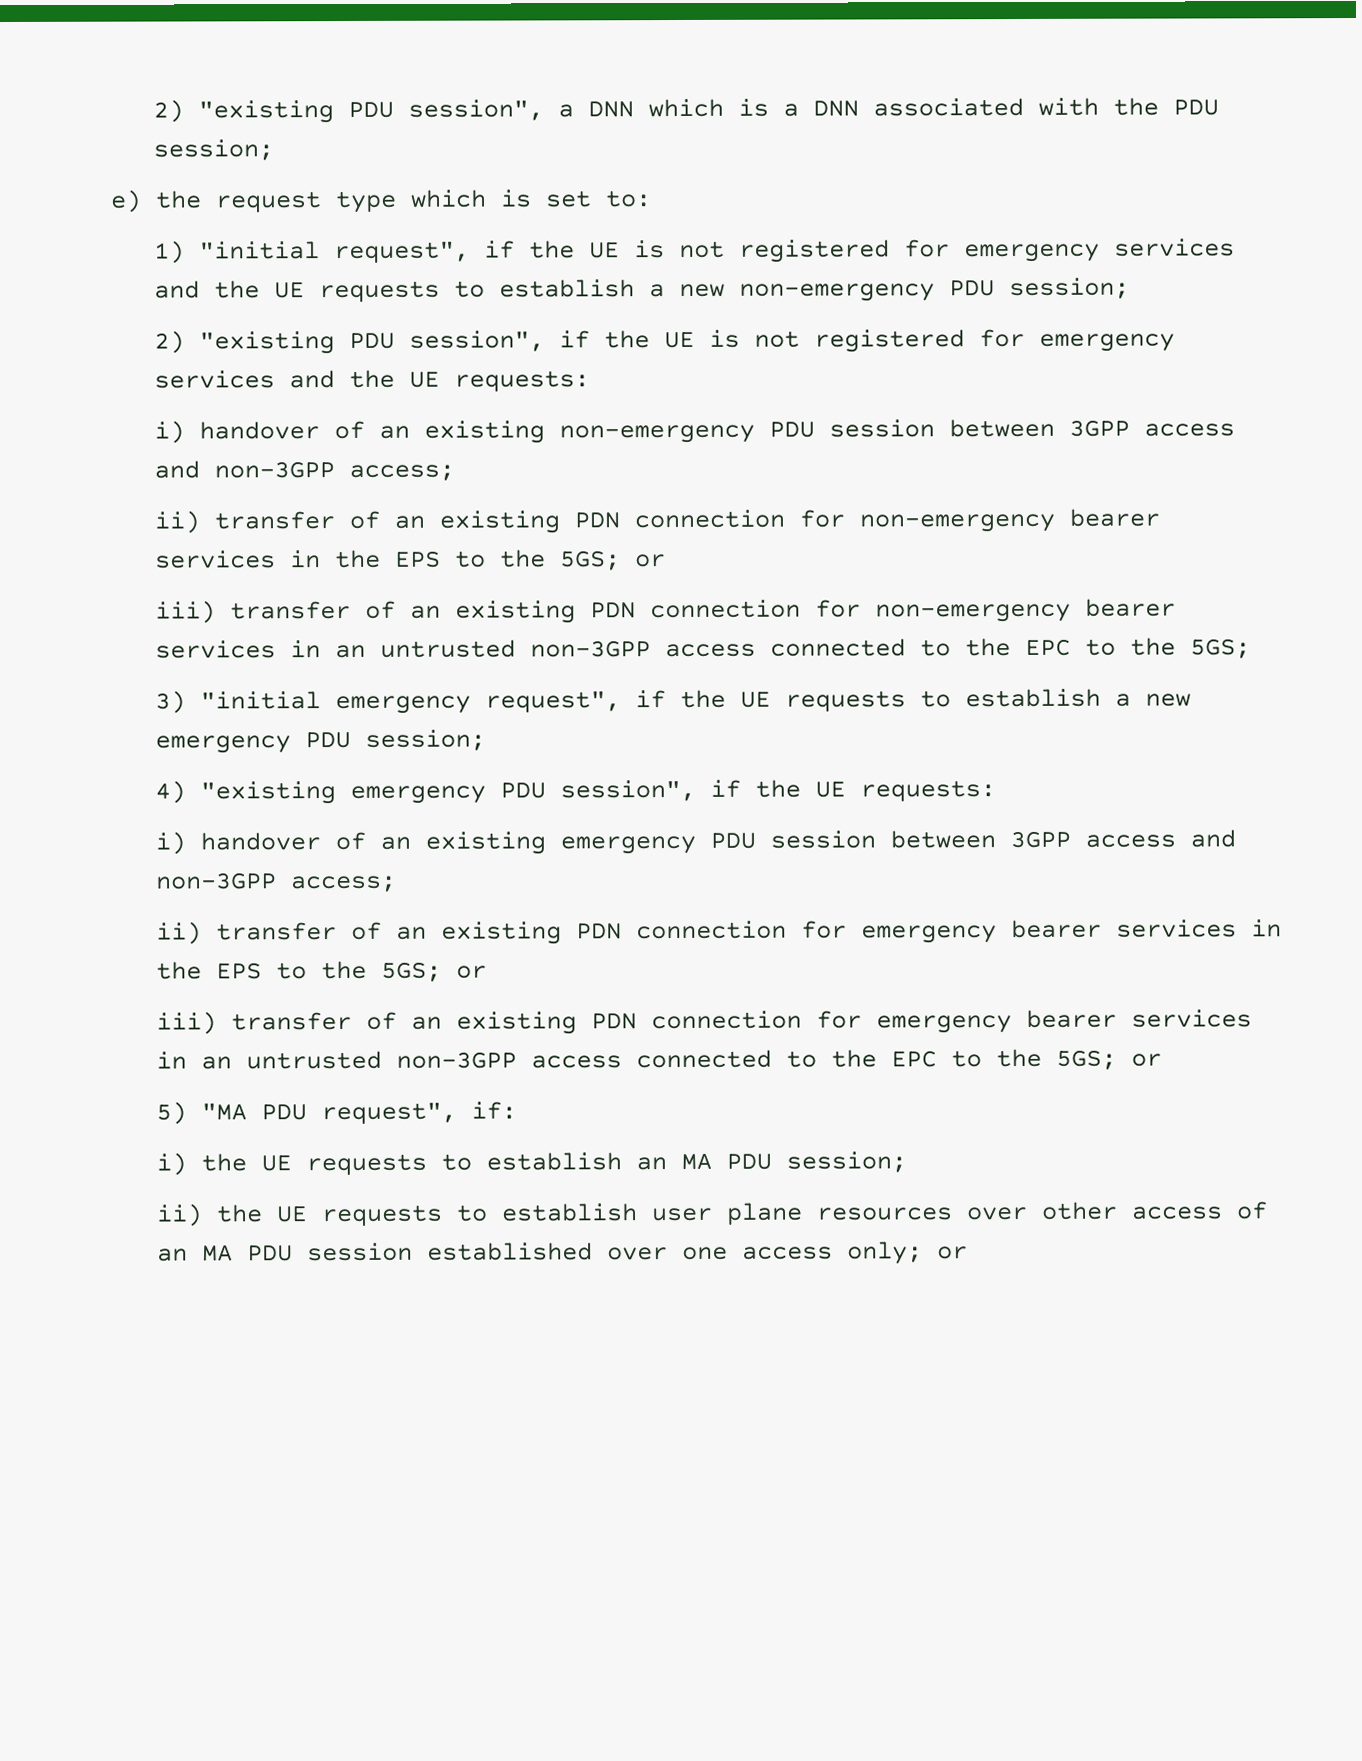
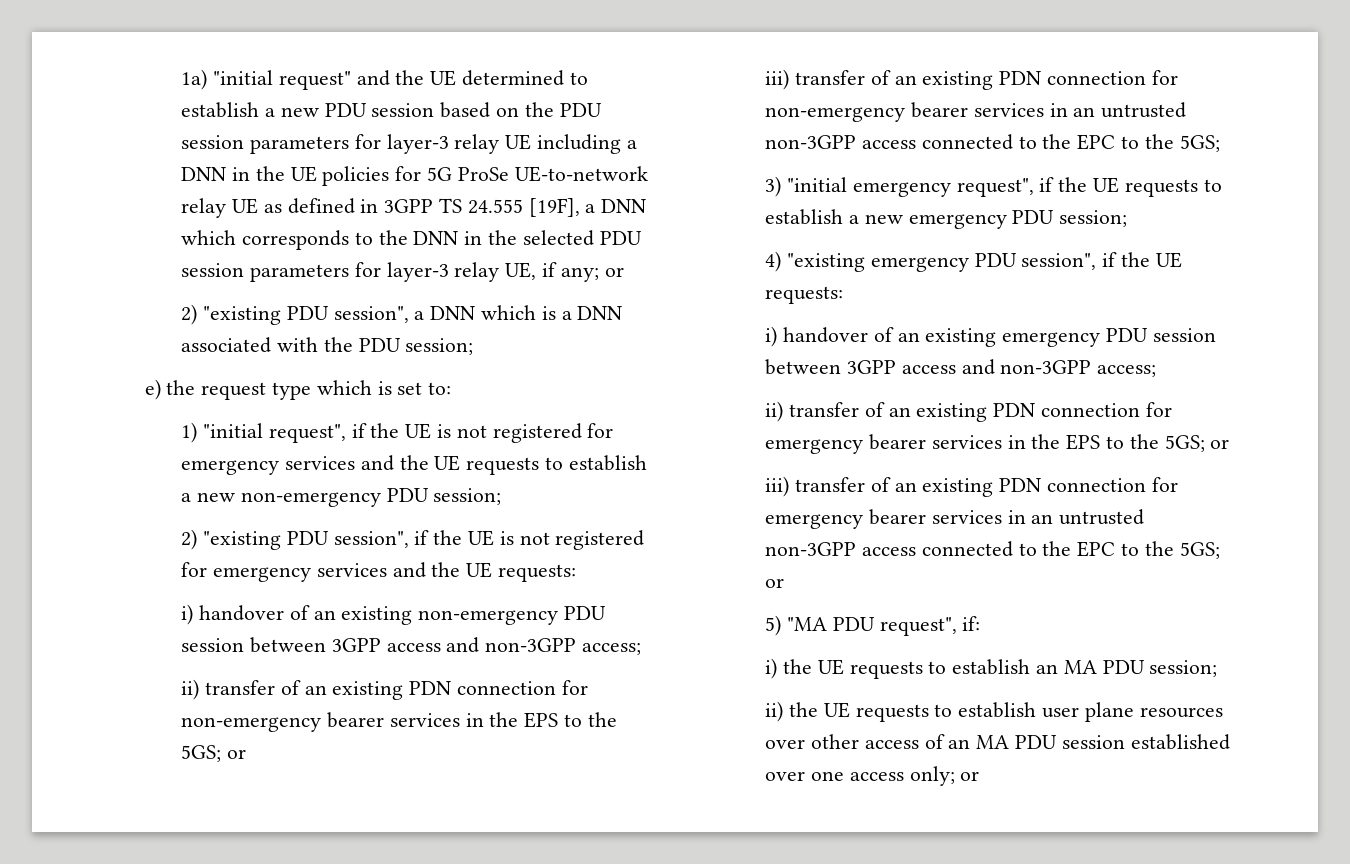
+ 1a) "initial request" and the UE determined to establish a new PDU session based on the PDU session parameters for layer-3 relay UE including a DNN in the UE policies for 5G ProSe UE-to-network relay UE as defined in 3GPP TS 24.555 [19F], a DNN which corresponds to the DNN in the selected PDU session parameters for layer-3 relay UE, if any; or

